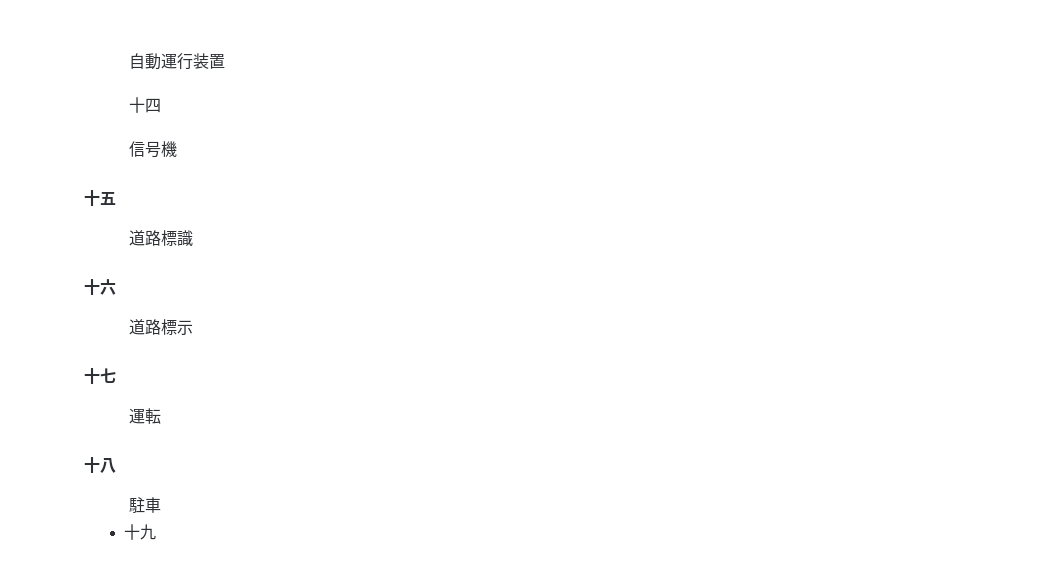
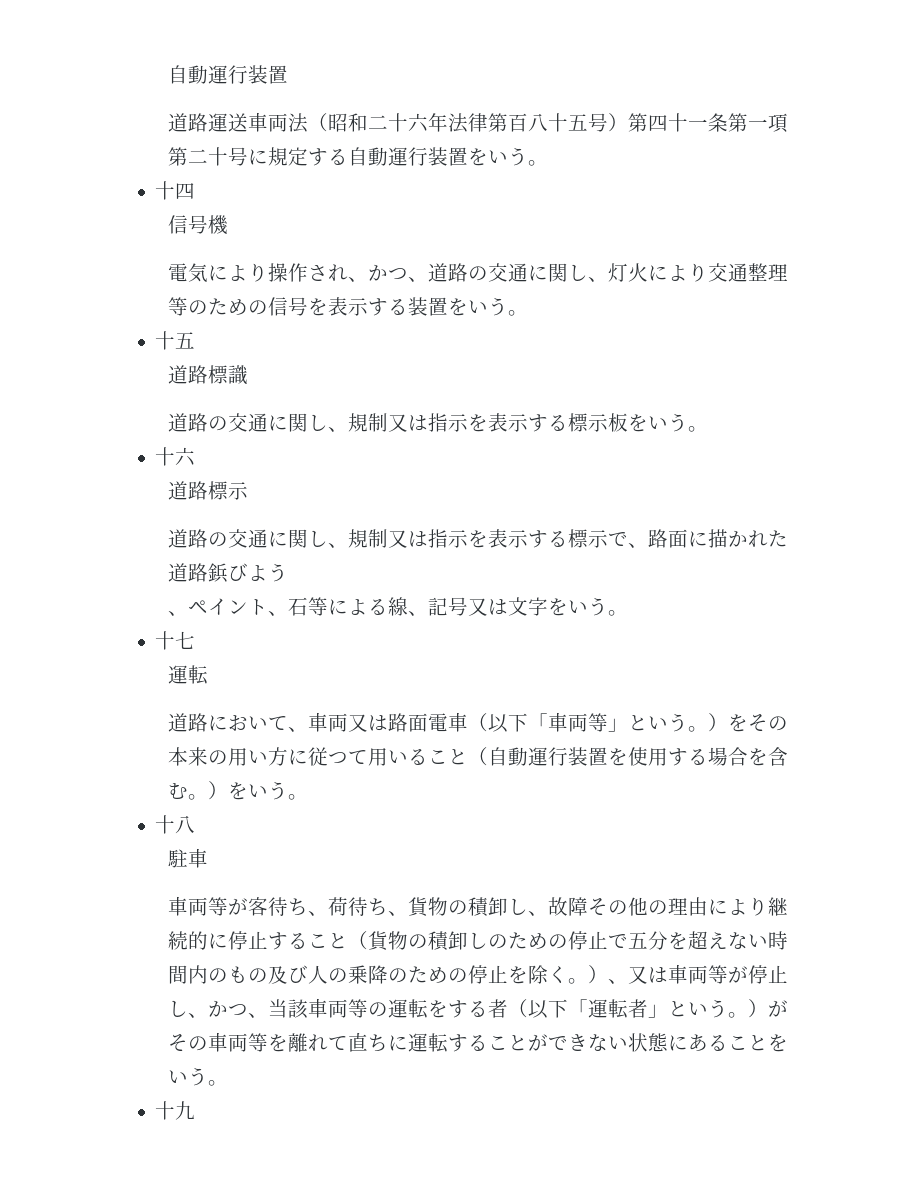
+ 道路運送車両法（昭和二十六年法律第百八十五号）第四十一条第一項第二十号に規定する自動運行装置をいう。
  十四
  信号機
+ 電気により操作され、かつ、道路の交通に関し、灯火により交通整理等のための信号を表示する装置をいう。
  十五
  道路標識
+ 道路の交通に関し、規制又は指示を表示する標示板をいう。
  十六
  道路標示
+ 道路の交通に関し、規制又は指示を表示する標示で、路面に描かれた道路鋲びよう
+ 、ペイント、石等による線、記号又は文字をいう。
  十七
  運転
+ 道路において、車両又は路面電車（以下「車両等」という。）をその本来の用い方に従つて用いること（自動運行装置を使用する場合を含む。）をいう。
  十八
  駐車
+ 車両等が客待ち、荷待ち、貨物の積卸し、故障その他の理由により継続的に停止すること（貨物の積卸しのための停止で五分を超えない時間内のもの及び人の乗降のための停止を除く。）、又は車両等が停止し、かつ、当該車両等の運転をする者（以下「運転者」という。）がその車両等を離れて直ちに運転することができない状態にあることをいう。

